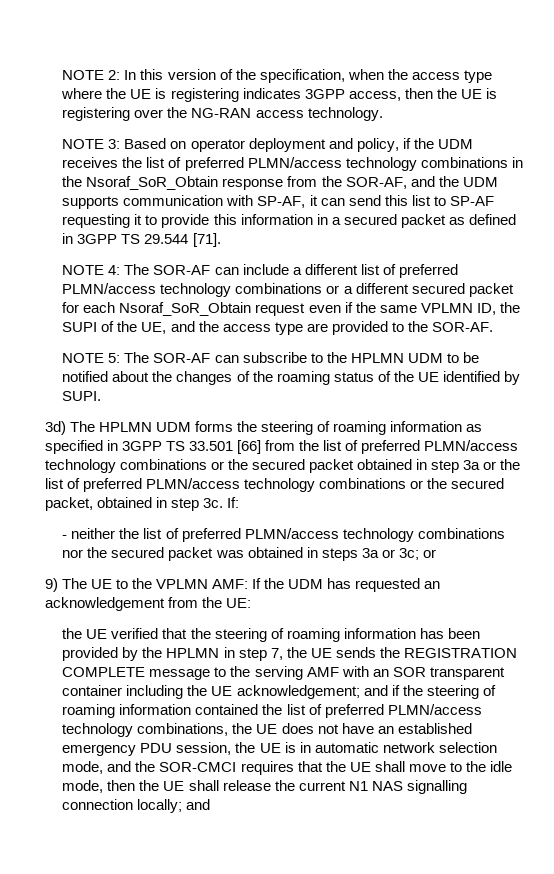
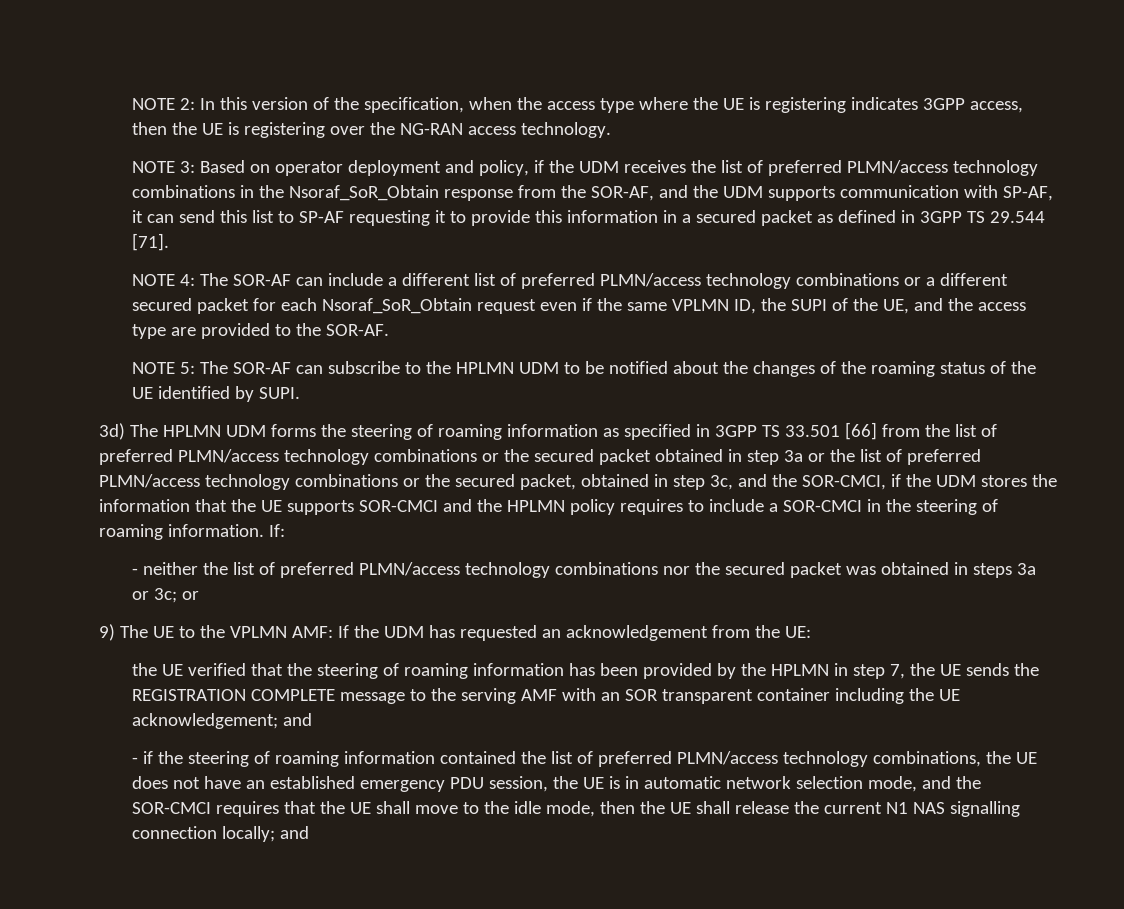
- 3d) The HPLMN UDM forms the steering of roaming information as specified in 3GPP TS 33.501 [66] from the list of preferred PLMN/access technology combinations or the secured packet obtained in step 3a or the list of preferred PLMN/access technology combinations or the secured packet, obtained in step 3c.
+ 3d) The HPLMN UDM forms the steering of roaming information as specified in 3GPP TS 33.501 [66] from the list of preferred PLMN/access technology combinations or the secured packet obtained in step 3a or the list of preferred PLMN/access technology combinations or the secured packet, obtained in step 3c, and the SOR-CMCI, if the UDM stores the information that the UE supports SOR-CMCI and the HPLMN policy requires to include a SOR-CMCI in the steering of roaming information.
- the UE verified that the steering of roaming information has been provided by the HPLMN in step 7, the UE sends the REGISTRATION COMPLETE message to the serving AMF with an SOR transparent container including the UE acknowledgement; and if the steering of roaming information contained the list of preferred PLMN/access technology combinations, the UE does not have an established emergency PDU session, the UE is in automatic network selection mode, and the SOR-CMCI requires that the UE shall move to the idle mode, then the UE shall release the current N1 NAS signalling connection locally;
+ the UE verified that the steering of roaming information has been provided by the HPLMN in step 7, the UE sends the REGISTRATION COMPLETE message to the serving AMF with an SOR transparent container including the UE acknowledgement; and
+ - if the steering of roaming information contained the list of preferred PLMN/access technology combinations, the UE does not have an established emergency PDU session, the UE is in automatic network selection mode, and the SOR-CMCI requires that the UE shall move to the idle mode, then the UE shall release the current N1 NAS signalling connection locally;

